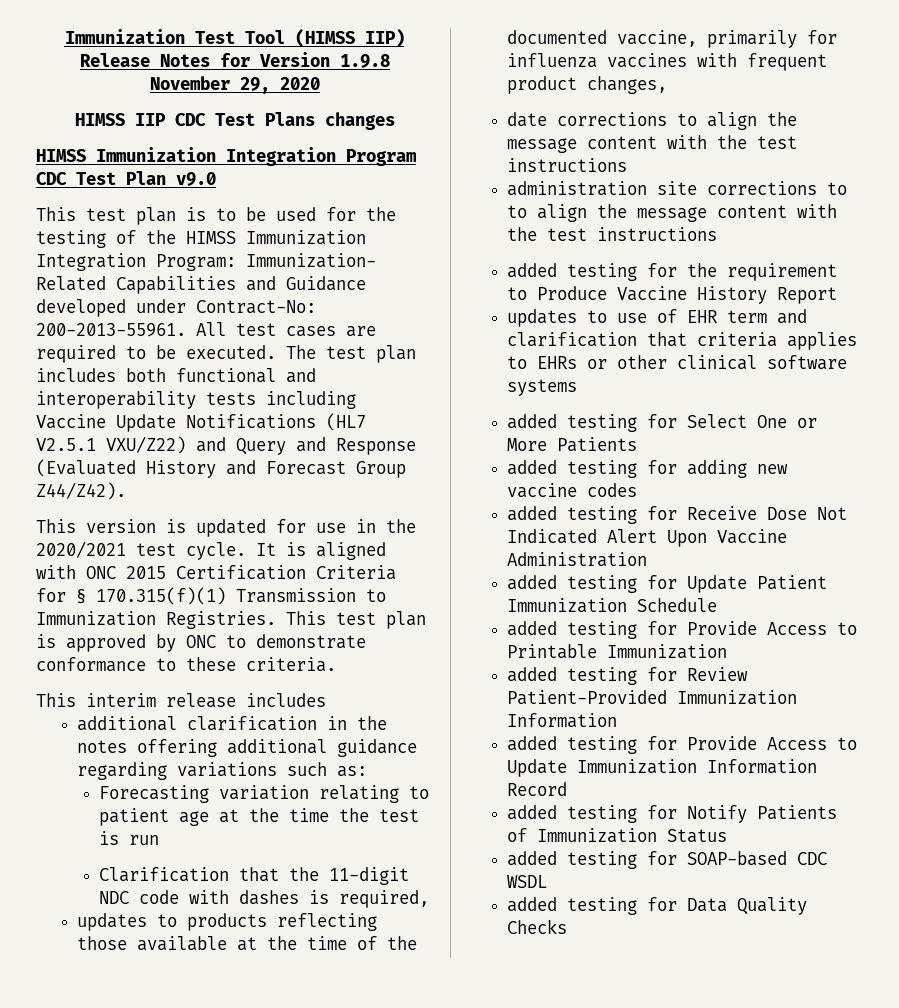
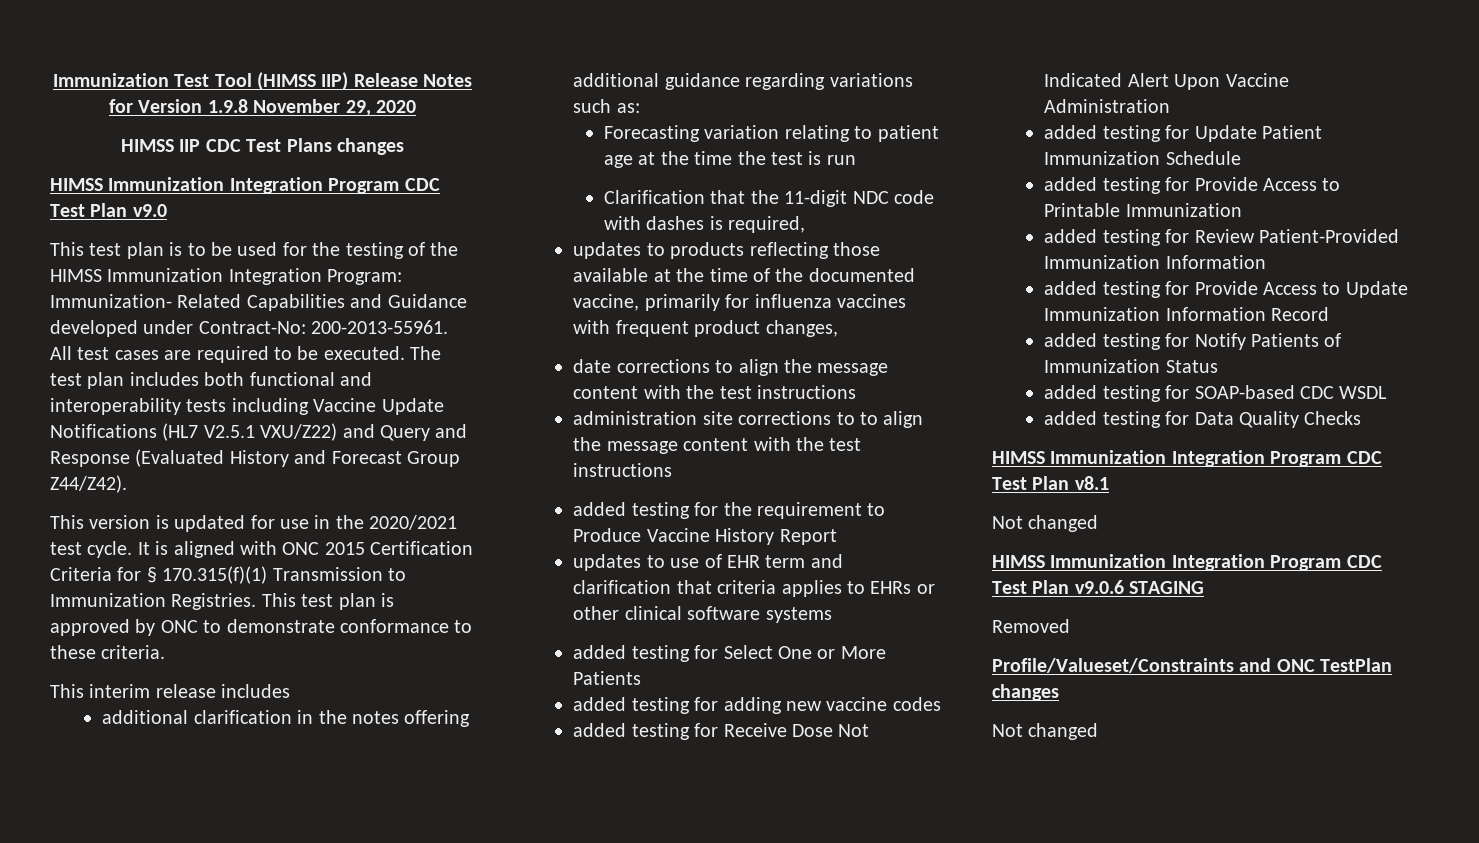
+ HIMSS Immunization Integration Program CDC Test Plan v8.1
+ Not changed
+ HIMSS Immunization Integration Program CDC Test Plan v9.0.6 STAGING
+ Removed
+ Profile/Valueset/Constraints and ONC TestPlan changes
+ Not changed

